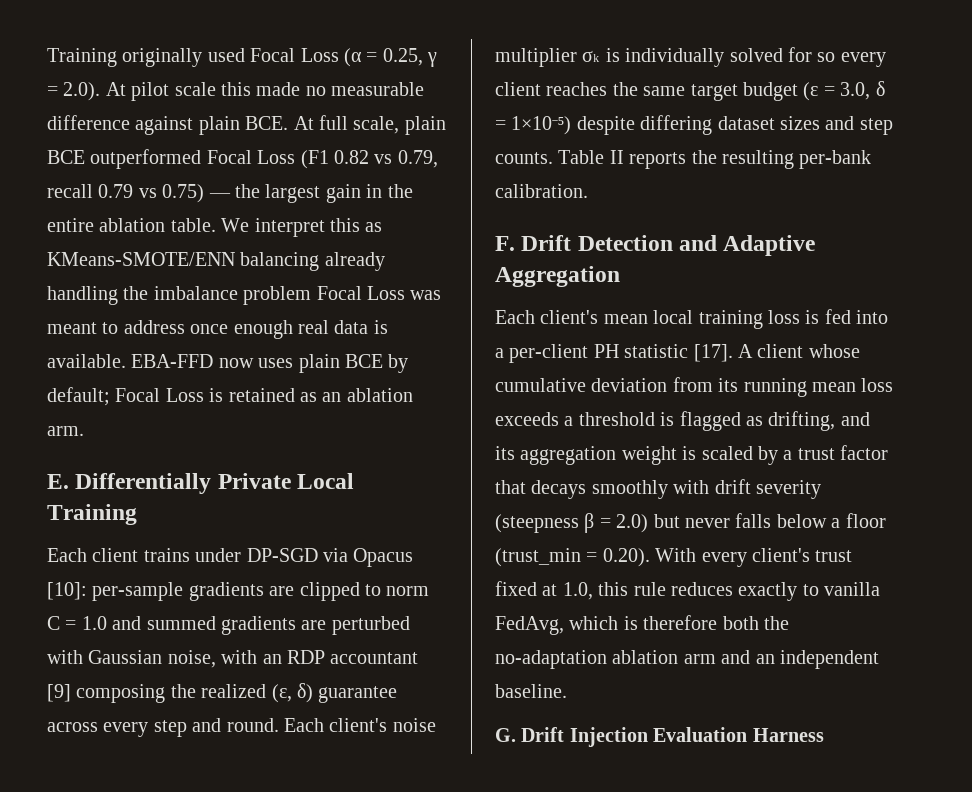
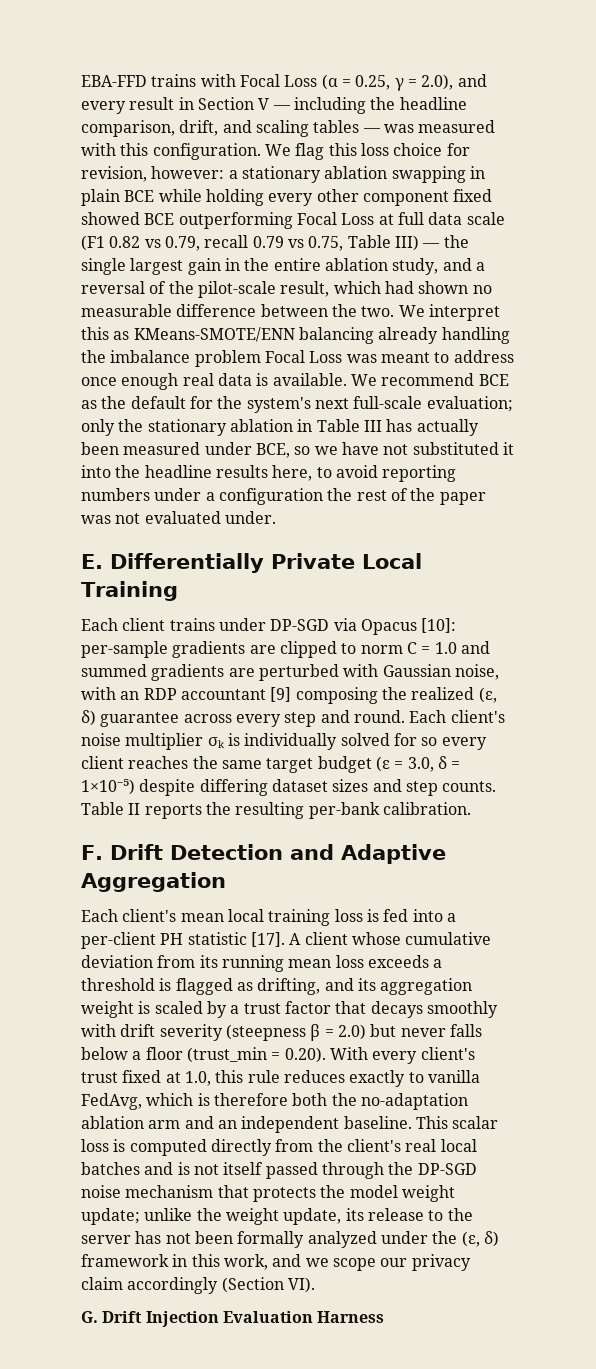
- Training originally used Focal Loss (α = 0.25, γ = 2.0). At pilot scale this made no measurable difference against plain BCE. At full scale, plain BCE outperformed Focal Loss (F1 0.82 vs 0.79, recall 0.79 vs 0.75) — the largest gain in the entire ablation table.
+ EBA-FFD trains with Focal Loss (α = 0.25, γ = 2.0), and every result in Section V — including the headline comparison, drift, and scaling tables — was measured with this configuration. We flag this loss choice for revision, however: a stationary ablation swapping in plain BCE while holding every other component fixed showed BCE outperforming Focal Loss at full data scale (F1 0.82 vs 0.79, recall 0.79 vs 0.75, Table III) — the single largest gain in the entire ablation study, and a reversal of the pilot-scale result, which had shown no measurable difference between the two.
- EBA-FFD now uses plain BCE by default; Focal Loss is retained as an ablation arm.
+ We recommend BCE as the default for the system's next full-scale evaluation; only the stationary ablation in Table III has actually been measured under BCE, so we have not substituted it into the headline results here, to avoid reporting numbers under a configuration the rest of the paper was not evaluated under.
+ This scalar loss is computed directly from the client's real local batches and is not itself passed through the DP-SGD noise mechanism that protects the model weight update; unlike the weight update, its release to the server has not been formally analyzed under the (ε, δ) framework in this work, and we scope our privacy claim accordingly (Section VI).

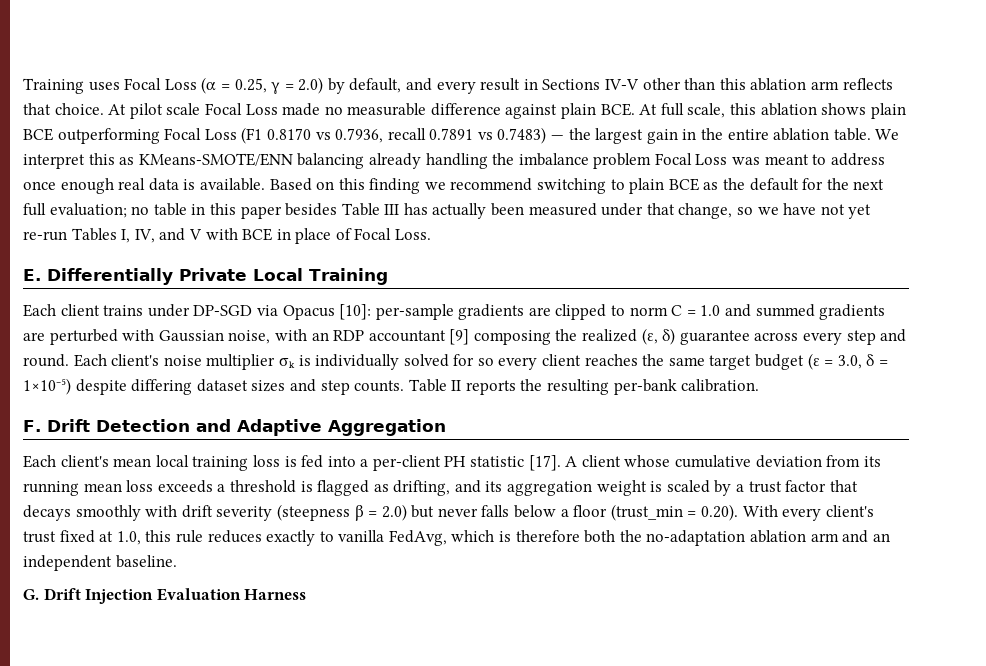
- EBA-FFD trains with Focal Loss (α = 0.25, γ = 2.0), and every result in Section V — including the headline comparison, drift, and scaling tables — was measured with this configuration. We flag this loss choice for revision, however: a stationary ablation swapping in plain BCE while holding every other component fixed showed BCE outperforming Focal Loss at full data scale (F1 0.82 vs 0.79, recall 0.79 vs 0.75, Table III) — the single largest gain in the entire ablation study, and a reversal of the pilot-scale result, which had shown no measurable difference between the two.
+ Training uses Focal Loss (α = 0.25, γ = 2.0) by default, and every result in Sections IV-V other than this ablation arm reflects that choice. At pilot scale Focal Loss made no measurable difference against plain BCE. At full scale, this ablation shows plain BCE outperforming Focal Loss (F1 0.8170 vs 0.7936, recall 0.7891 vs 0.7483) — the largest gain in the entire ablation table.
- We recommend BCE as the default for the system's next full-scale evaluation; only the stationary ablation in Table III has actually been measured under BCE, so we have not substituted it into the headline results here, to avoid reporting numbers under a configuration the rest of the paper was not evaluated under.
+ Based on this finding we recommend switching to plain BCE as the default for the next full evaluation; no table in this paper besides Table III has actually been measured under that change, so we have not yet re-run Tables I, IV, and V with BCE in place of Focal Loss.
- This scalar loss is computed directly from the client's real local batches and is not itself passed through the DP-SGD noise mechanism that protects the model weight update; unlike the weight update, its release to the server has not been formally analyzed under the (ε, δ) framework in this work, and we scope our privacy claim accordingly (Section VI).

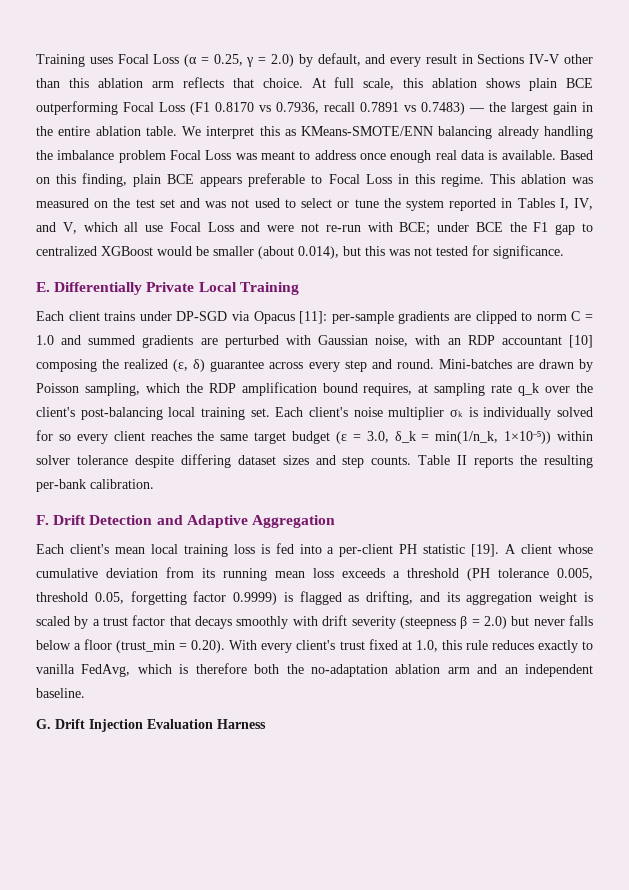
- At pilot scale Focal Loss made no measurable difference against plain BCE. At full scale, this ablation shows plain BCE outperforming Focal Loss (F1 0.8170 vs 0.7936, recall 0.7891 vs 0.7483) — the largest gain in the entire ablation table.
+ At full scale, this ablation shows plain BCE outperforming Focal Loss (F1 0.8170 vs 0.7936, recall 0.7891 vs 0.7483) — the largest gain in the entire ablation table.
- Based on this finding we recommend switching to plain BCE as the default for the next full evaluation; no table in this paper besides Table III has actually been measured under that change, so we have not yet re-run Tables I, IV, and V with BCE in place of Focal Loss.
+ Based on this finding, plain BCE appears preferable to Focal Loss in this regime. This ablation was measured on the test set and was not used to select or tune the system reported in Tables I, IV, and V, which all use Focal Loss and were not re-run with BCE; under BCE the F1 gap to centralized XGBoost would be smaller (about 0.014), but this was not tested for significance.
- Each client trains under DP-SGD via Opacus [10]: per-sample gradients are clipped to norm C = 1.0 and summed gradients are perturbed with Gaussian noise, with an RDP accountant [9] composing the realized (ε, δ) guarantee across every step and round.
+ Each client trains under DP-SGD via Opacus [11]: per-sample gradients are clipped to norm C = 1.0 and summed gradients are perturbed with Gaussian noise, with an RDP accountant [10] composing the realized (ε, δ) guarantee across every step and round.
+ Mini-batches are drawn by Poisson sampling, which the RDP amplification bound requires, at sampling rate q_k over the client's post-balancing local training set.
- Each client's noise multiplier σₖ is individually solved for so every client reaches the same target budget (ε = 3.0, δ = 1×10⁻⁵) despite differing dataset sizes and step counts.
+ Each client's noise multiplier σₖ is individually solved for so every client reaches the same target budget (ε = 3.0, δ_k = min(1/n_k, 1×10⁻⁵)) within solver tolerance despite differing dataset sizes and step counts.
- Each client's mean local training loss is fed into a per-client PH statistic [17].
+ Each client's mean local training loss is fed into a per-client PH statistic [19].
- A client whose cumulative deviation from its running mean loss exceeds a threshold is flagged as drifting, and its aggregation weight is scaled by a trust factor that decays smoothly with drift severity (steepness β = 2.0) but never falls below a floor (trust_min = 0.20). With every client's trust fixed at 1.0, this rule reduces exactly to vanilla FedAvg, which is therefore both the no-adaptation ablation arm and an independent baseline.
+ A client whose cumulative deviation from its running mean loss exceeds a threshold (PH tolerance 0.005, threshold 0.05, forgetting factor 0.9999) is flagged as drifting, and its aggregation weight is scaled by a trust factor that decays smoothly with drift severity (steepness β = 2.0) but never falls below a floor (trust_min = 0.20). With every client's trust fixed at 1.0, this rule reduces exactly to vanilla FedAvg, which is therefore both the no-adaptation ablation arm and an independent baseline.

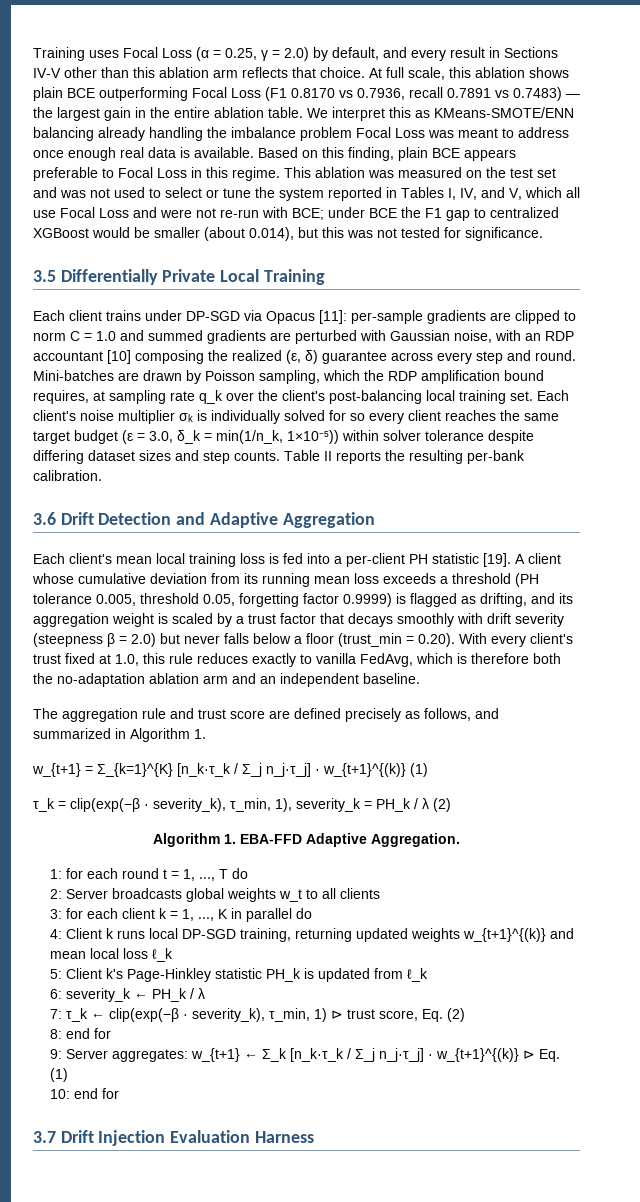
- E. Differentially Private Local Training
+ 3.5 Differentially Private Local Training
- F. Drift Detection and Adaptive Aggregation
+ 3.6 Drift Detection and Adaptive Aggregation
- G. Drift Injection Evaluation Harness
+ The aggregation rule and trust score are defined precisely as follows, and summarized in Algorithm 1.
+ w_{t+1} = Σ_{k=1}^{K} [n_k·τ_k / Σ_j n_j·τ_j] · w_{t+1}^{(k)} (1)
+ τ_k = clip(exp(−β · severity_k), τ_min, 1), severity_k = PH_k / λ (2)
+ Algorithm 1. EBA-FFD Adaptive Aggregation.
+ 1: for each round t = 1, ..., T do
+ 2: Server broadcasts global weights w_t to all clients
+ 3: for each client k = 1, ..., K in parallel do
+ 4: Client k runs local DP-SGD training, returning updated weights w_{t+1}^{(k)} and mean local loss ℓ_k
+ 5: Client k's Page-Hinkley statistic PH_k is updated from ℓ_k
+ 6: severity_k ← PH_k / λ
+ 7: τ_k ← clip(exp(−β · severity_k), τ_min, 1) ⊳ trust score, Eq. (2)
+ 8: end for
+ 9: Server aggregates: w_{t+1} ← Σ_k [n_k·τ_k / Σ_j n_j·τ_j] · w_{t+1}^{(k)} ⊳ Eq. (1)
+ 10: end for
+ 3.7 Drift Injection Evaluation Harness

